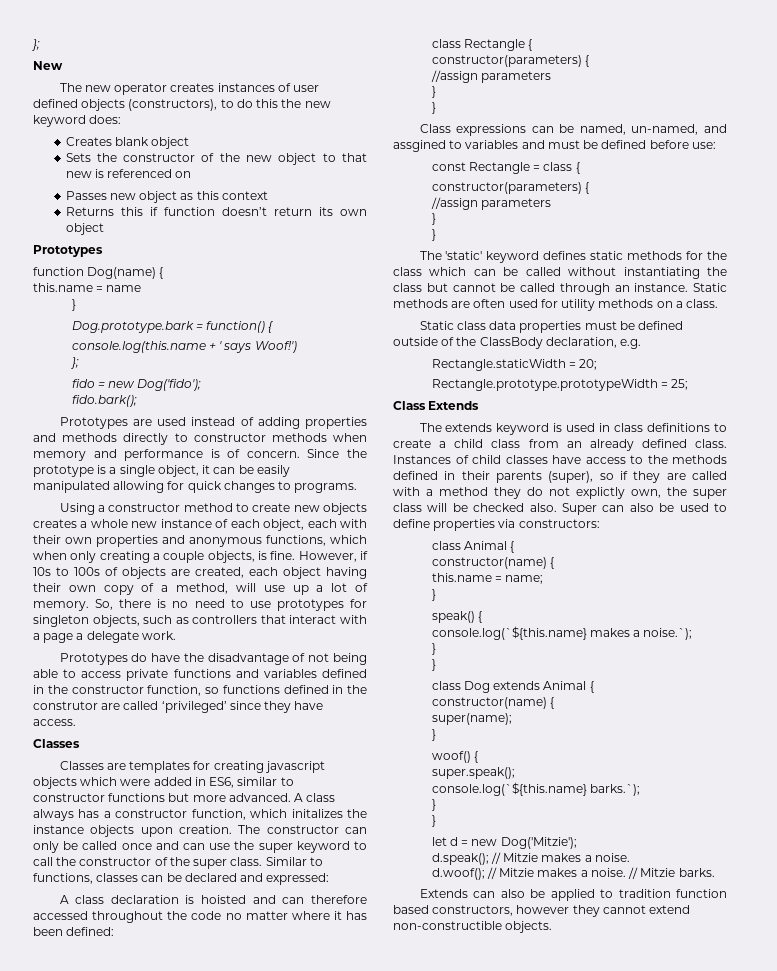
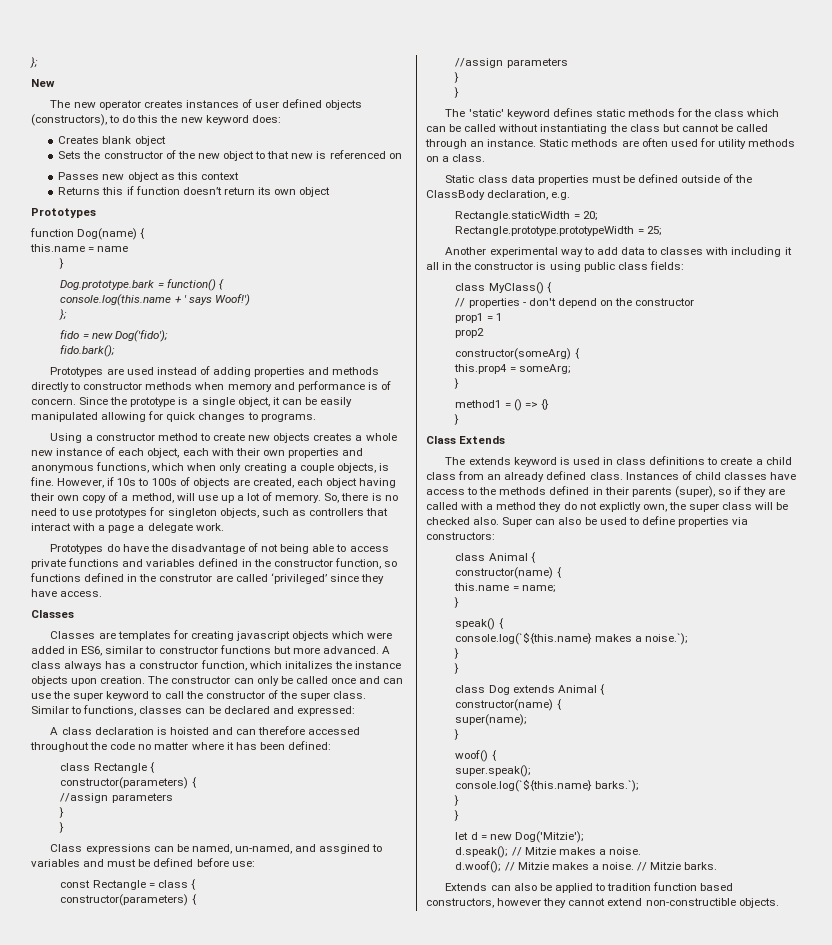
+ Another experimental way to add data to classes with including it all in the constructor is using public class fields:
+ class MyClass() {
+ // properties - don't depend on the constructor
+ prop1 = 1
+ prop2
+ constructor(someArg) {
+ this.prop4 = someArg;
+ }
+ method1 = () => {}
+ }

